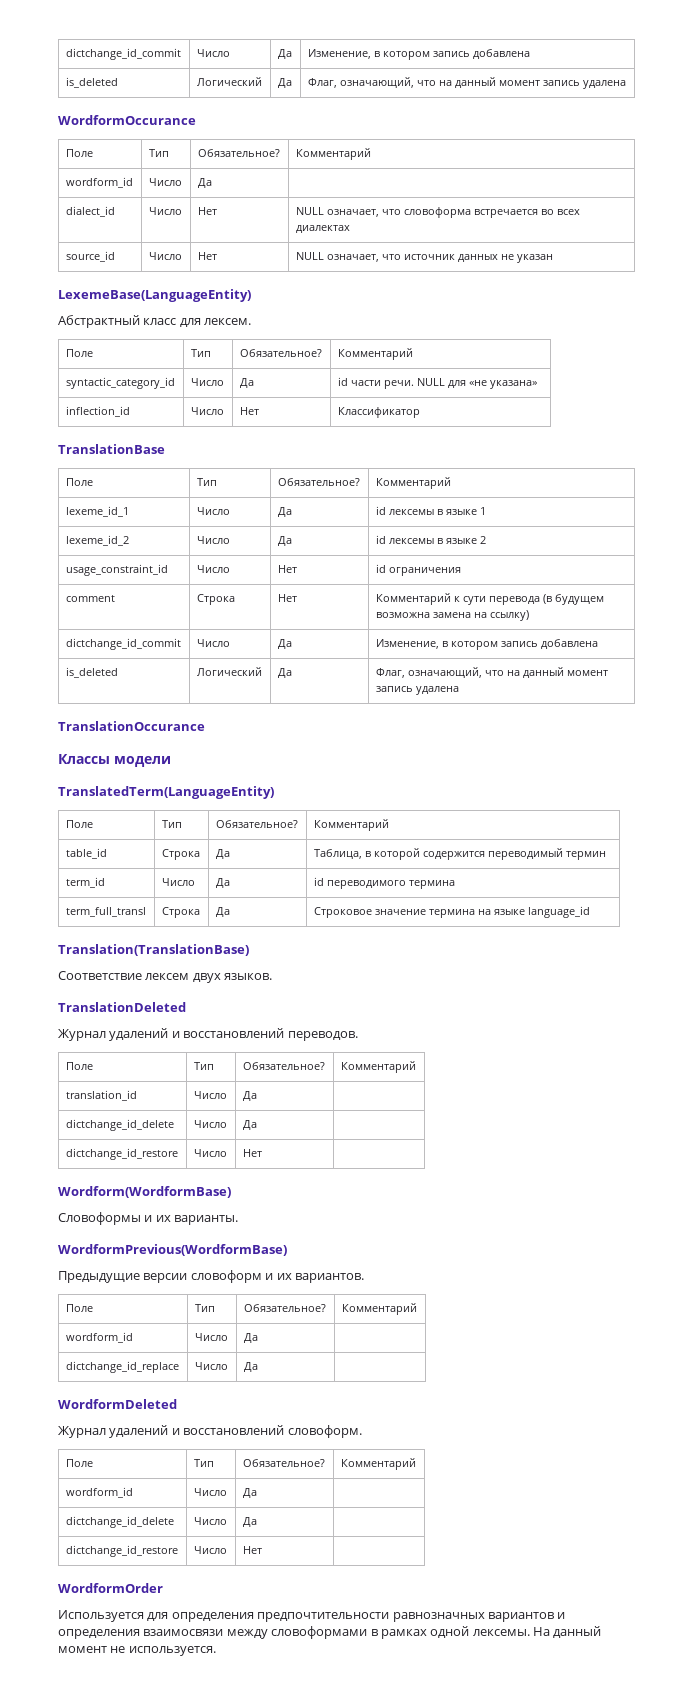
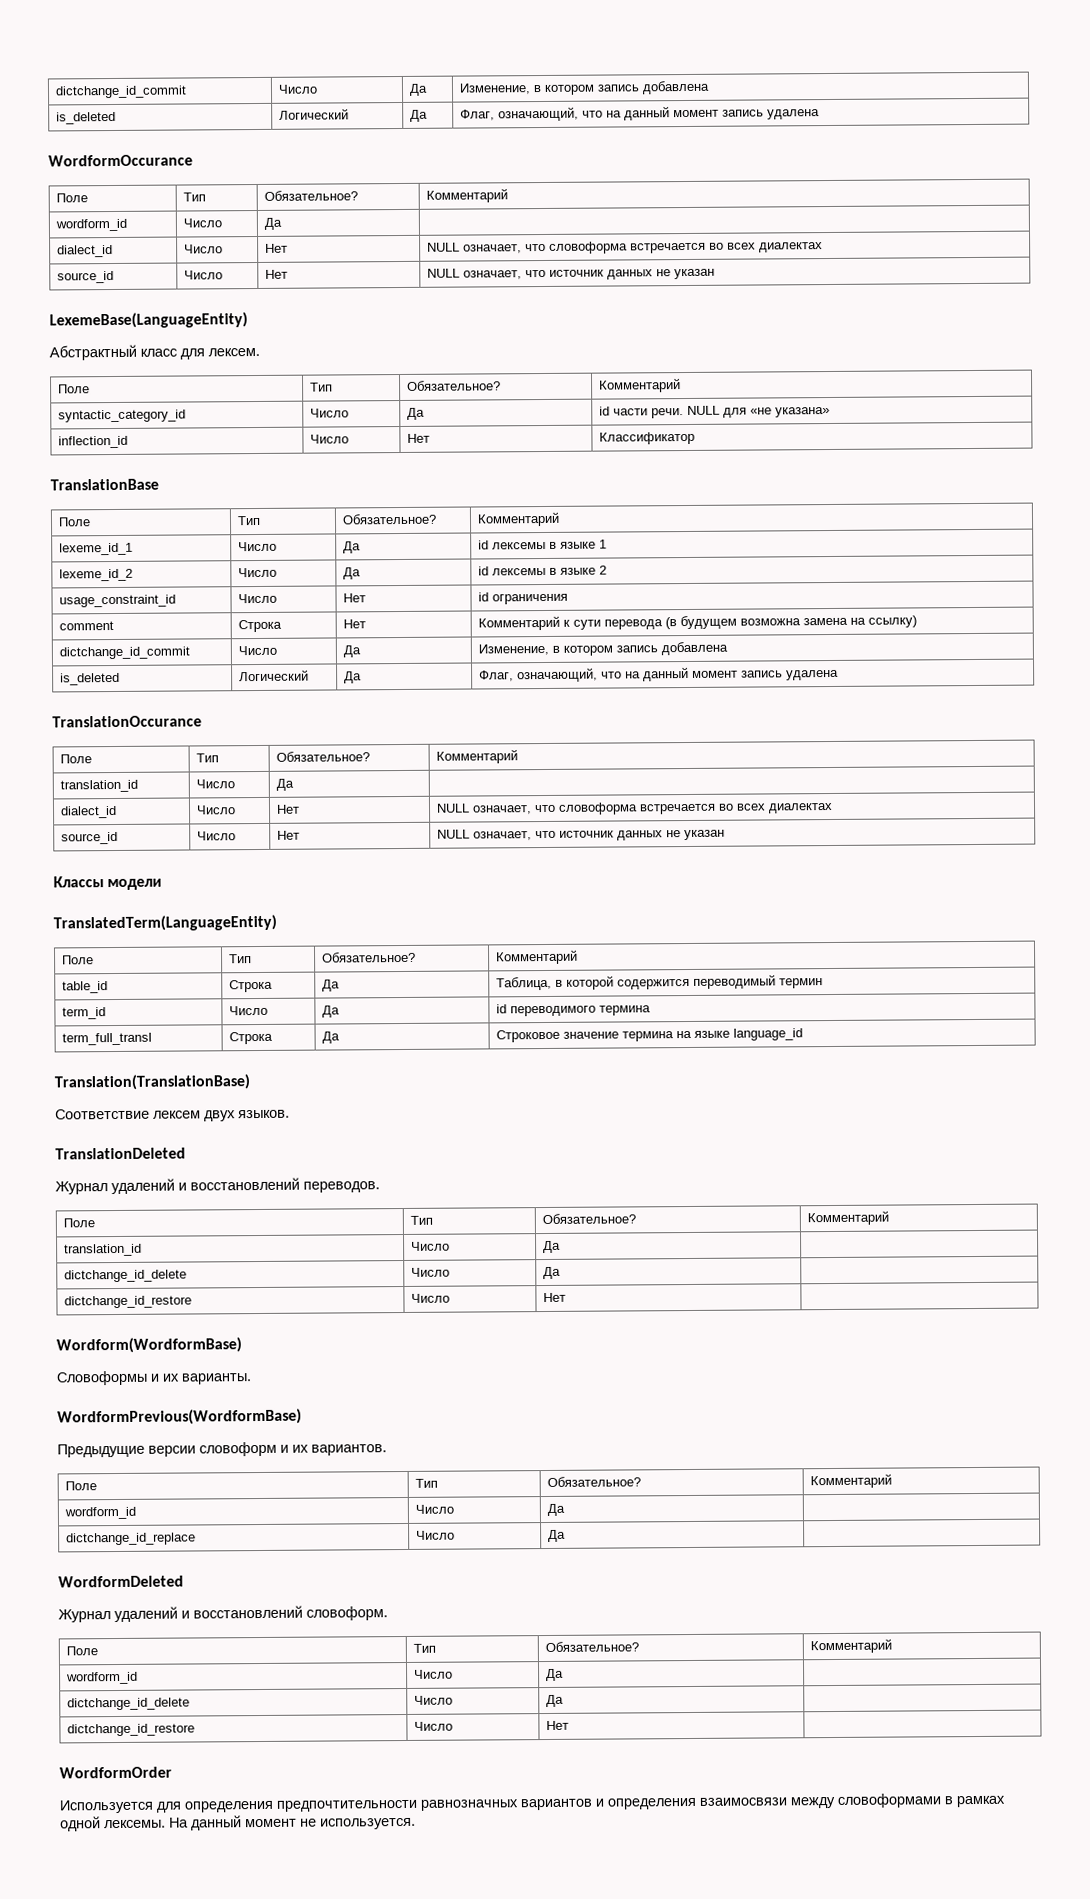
  TranslationOccurance
+ Поле | Тип | Обязательное? | Комментарий
+ translation_id | Число | Да |
+ dialect_id | Число | Нет | NULL означает, что словоформа встречается во всех диалектах
+ source_id | Число | Нет | NULL означает, что источник данных не указан

